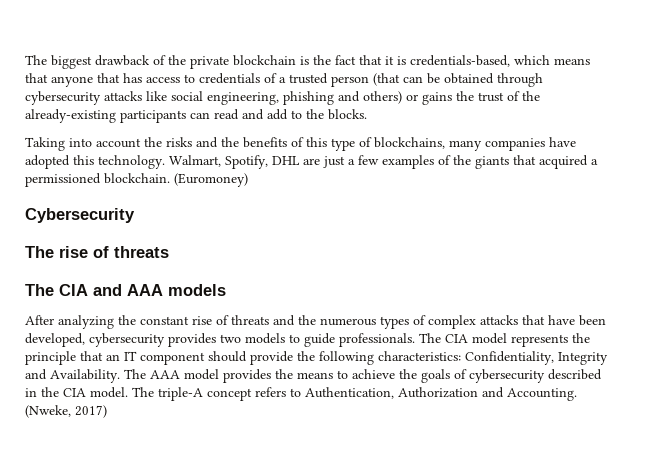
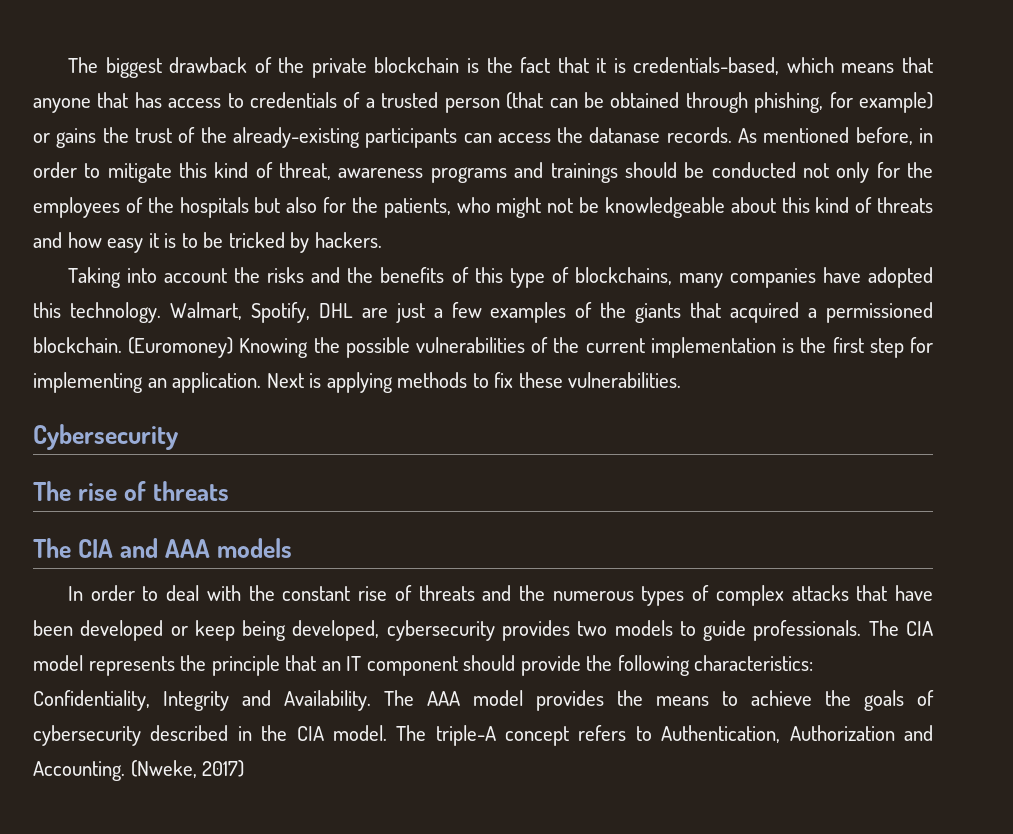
- The biggest drawback of the private blockchain is the fact that it is credentials-based, which means that anyone that has access to credentials of a trusted person (that can be obtained through cybersecurity attacks like social engineering, phishing and others) or gains the trust of the already-existing participants can read and add to the blocks.
+ The biggest drawback of the private blockchain is the fact that it is credentials-based, which means that anyone that has access to credentials of a trusted person (that can be obtained through phishing, for example) or gains the trust of the already-existing participants can access the datanase records. As mentioned before, in order to mitigate this kind of threat, awareness programs and trainings should be conducted not only for the employees of the hospitals but also for the patients, who might not be knowledgeable about this kind of threats and how easy it is to be tricked by hackers.
- (Euromoney)
+ (Euromoney) Knowing the possible vulnerabilities of the current implementation is the first step for implementing an application. Next is applying methods to fix these vulnerabilities.
- After analyzing the constant rise of threats and the numerous types of complex attacks that have been developed, cybersecurity provides two models to guide professionals.
+ In order to deal with the constant rise of threats and the numerous types of complex attacks that have been developed or keep being developed, cybersecurity provides two models to guide professionals.

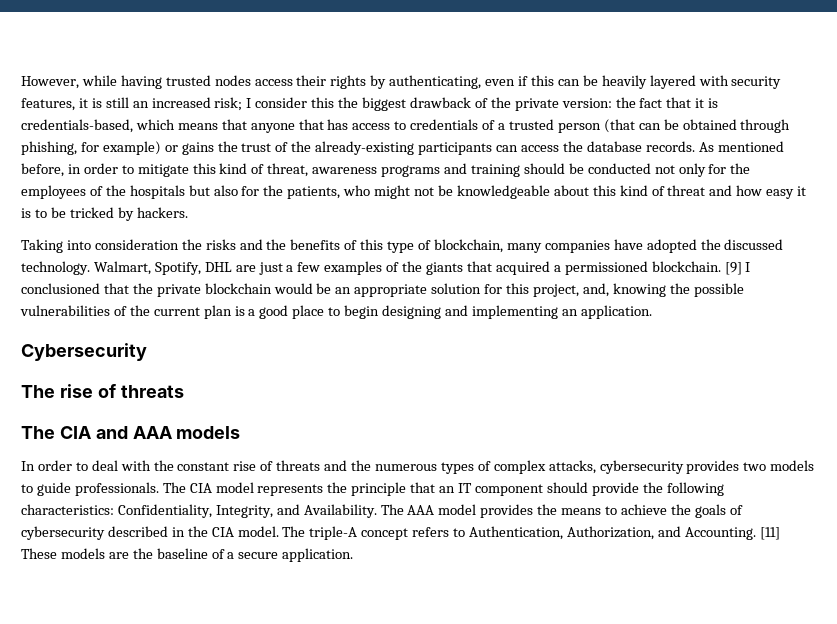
- The biggest drawback of the private blockchain is the fact that it is credentials-based, which means that anyone that has access to credentials of a trusted person (that can be obtained through phishing, for example) or gains the trust of the already-existing participants can access the datanase records.
+ However, while having trusted nodes access their rights by authenticating, even if this can be heavily layered with security features, it is still an increased risk; I consider this the biggest drawback of the private version: the fact that it is credentials-based, which means that anyone that has access to credentials of a trusted person (that can be obtained through phishing, for example) or gains the trust of the already-existing participants can access the database records.
- As mentioned before, in order to mitigate this kind of threat, awareness programs and trainings should be conducted not only for the employees of the hospitals but also for the patients, who might not be knowledgeable about this kind of threats and how easy it is to be tricked by hackers.
+ As mentioned before, in order to mitigate this kind of threat, awareness programs and training should be conducted not only for the employees of the hospitals but also for the patients, who might not be knowledgeable about this kind of threat and how easy it is to be tricked by hackers.
- Taking into account the risks and the benefits of this type of blockchains, many companies have adopted this technology.
+ Taking into consideration the risks and the benefits of this type of blockchain, many companies have adopted the discussed technology.
- (Euromoney) Knowing the possible vulnerabilities of the current implementation is the first step for implementing an application. Next is applying methods to fix these vulnerabilities.
+ [9] I conclusioned that the private blockchain would be an appropriate solution for this project, and, knowing the possible vulnerabilities of the current plan is a good place to begin designing and implementing an application.
- In order to deal with the constant rise of threats and the numerous types of complex attacks that have been developed or keep being developed, cybersecurity provides two models to guide professionals.
+ In order to deal with the constant rise of threats and the numerous types of complex attacks, cybersecurity provides two models to guide professionals.
- The CIA model represents the principle that an IT component should provide the following characteristics: Confidentiality, Integrity and Availability.
+ The CIA model represents the principle that an IT component should provide the following characteristics: Confidentiality, Integrity, and Availability.
- The triple-A concept refers to Authentication, Authorization and Accounting.
+ The triple-A concept refers to Authentication, Authorization, and Accounting.
- (Nweke, 2017)
+ [11] These models are the baseline of a secure application.

